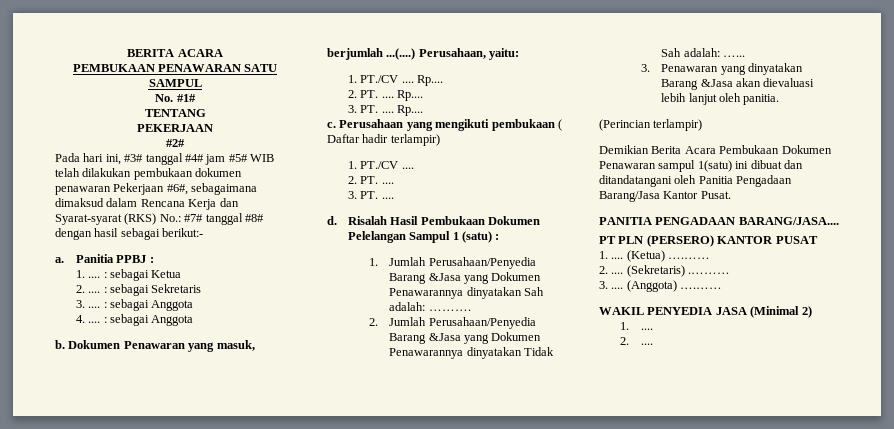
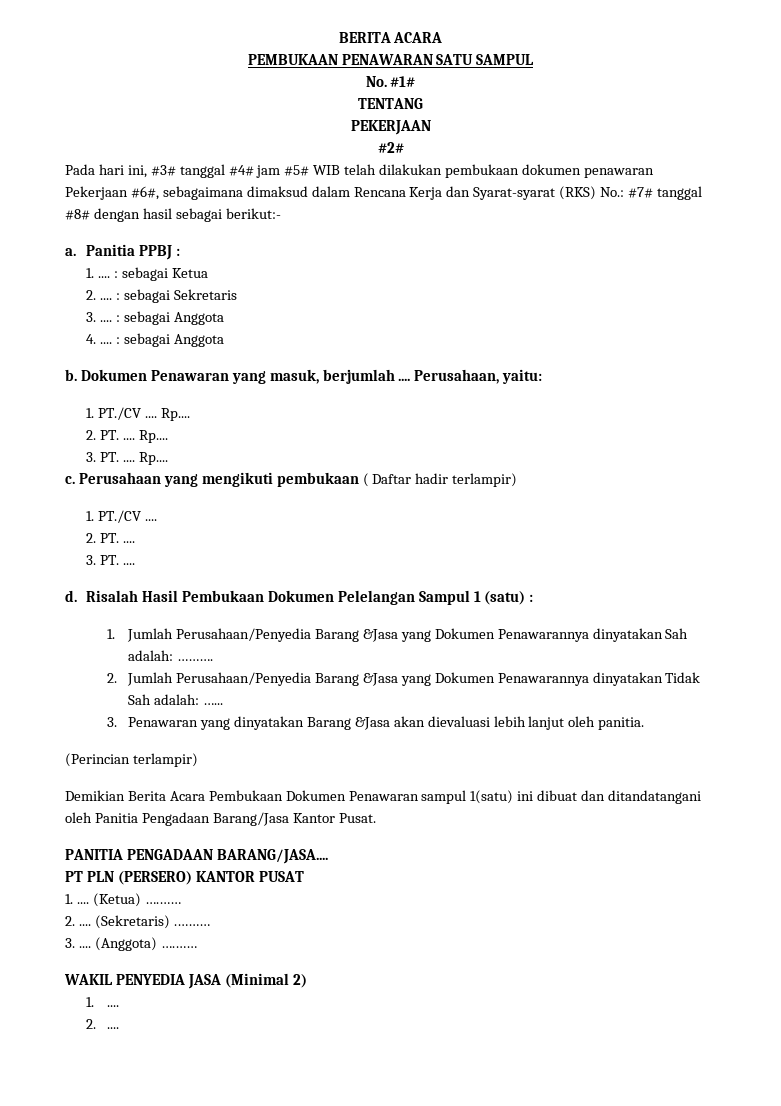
- Dokumen Penawaran yang masuk, berjumlah ...(....)
+ Dokumen Penawaran yang masuk, berjumlah ....

